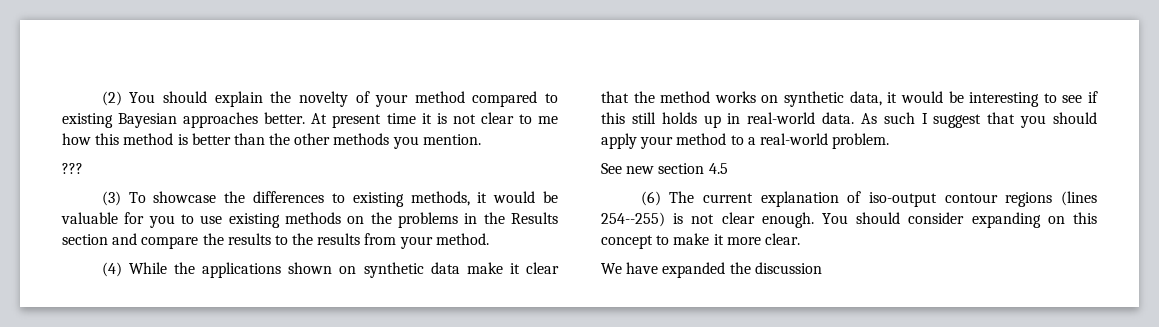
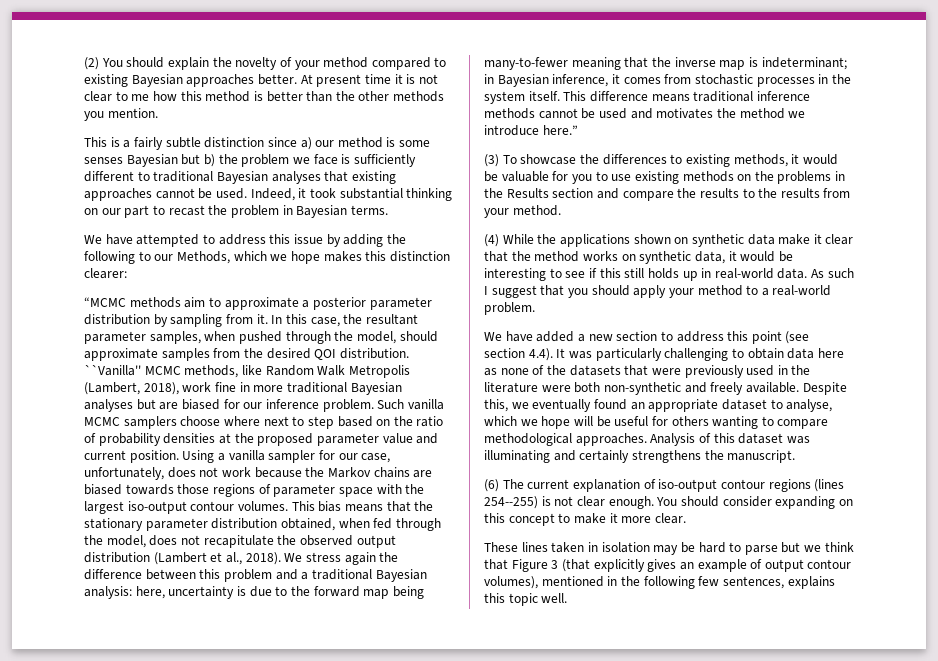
- ???
+ This is a fairly subtle distinction since a) our method is some senses Bayesian but b) the problem we face is sufficiently different to traditional Bayesian analyses that existing approaches cannot be used. Indeed, it took substantial thinking on our part to recast the problem in Bayesian terms.
+ We have attempted to address this issue by adding the following to our Methods, which we hope makes this distinction clearer:
+ “MCMC methods aim to approximate a posterior parameter distribution by sampling from it. In this case, the resultant parameter samples, when pushed through the model, should approximate samples from the desired QOI distribution. ``Vanilla'' MCMC methods, like Random Walk Metropolis (Lambert, 2018), work fine in more traditional Bayesian analyses but are biased for our inference problem. Such vanilla MCMC samplers choose where next to step based on the ratio of probability densities at the proposed parameter value and current position. Using a vanilla sampler for our case, unfortunately, does not work because the Markov chains are biased towards those regions of parameter space with the largest iso-output contour volumes. This bias means that the stationary parameter distribution obtained, when fed through the model, does not recapitulate the observed output distribution (Lambert et al., 2018). We stress again the difference between this problem and a traditional Bayesian analysis: here, uncertainty is due to the forward map being many-to-fewer meaning that the inverse map is indeterminant; in Bayesian inference, it comes from stochastic processes in the system itself. This difference means traditional inference methods cannot be used and motivates the method we introduce here.”
- See new section 4.5
+ We have added a new section to address this point (see section 4.4). It was particularly challenging to obtain data here as none of the datasets that were previously used in the literature were both non-synthetic and freely available. Despite this, we eventually found an appropriate dataset to analyse, which we hope will be useful for others wanting to compare methodological approaches. Analysis of this dataset was illuminating and certainly strengthens the manuscript.
- We have expanded the discussion
+ These lines taken in isolation may be hard to parse but we think that Figure 3 (that explicitly gives an example of output contour volumes), mentioned in the following few sentences, explains this topic well.

